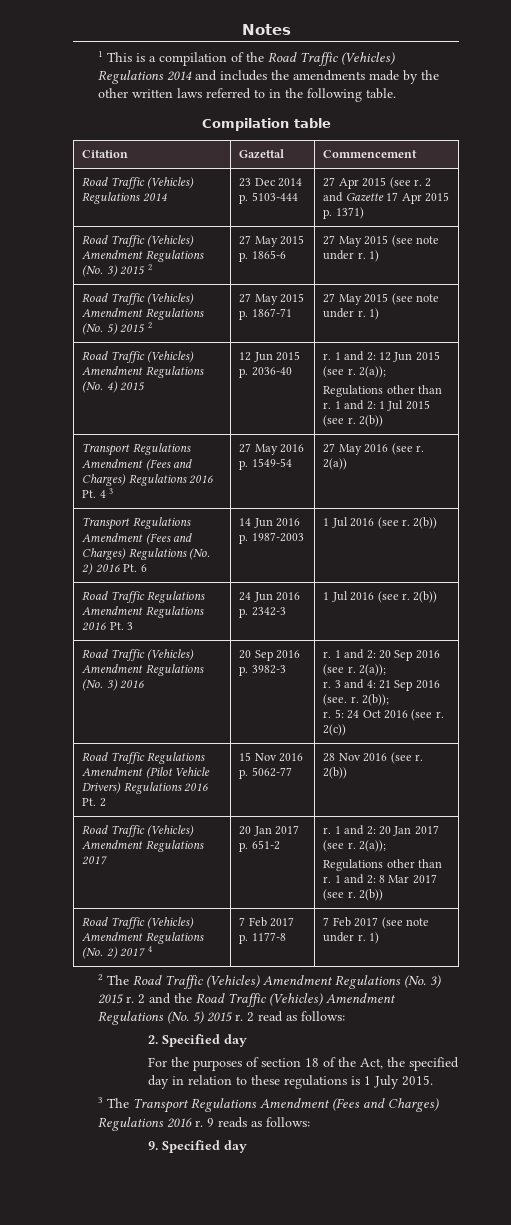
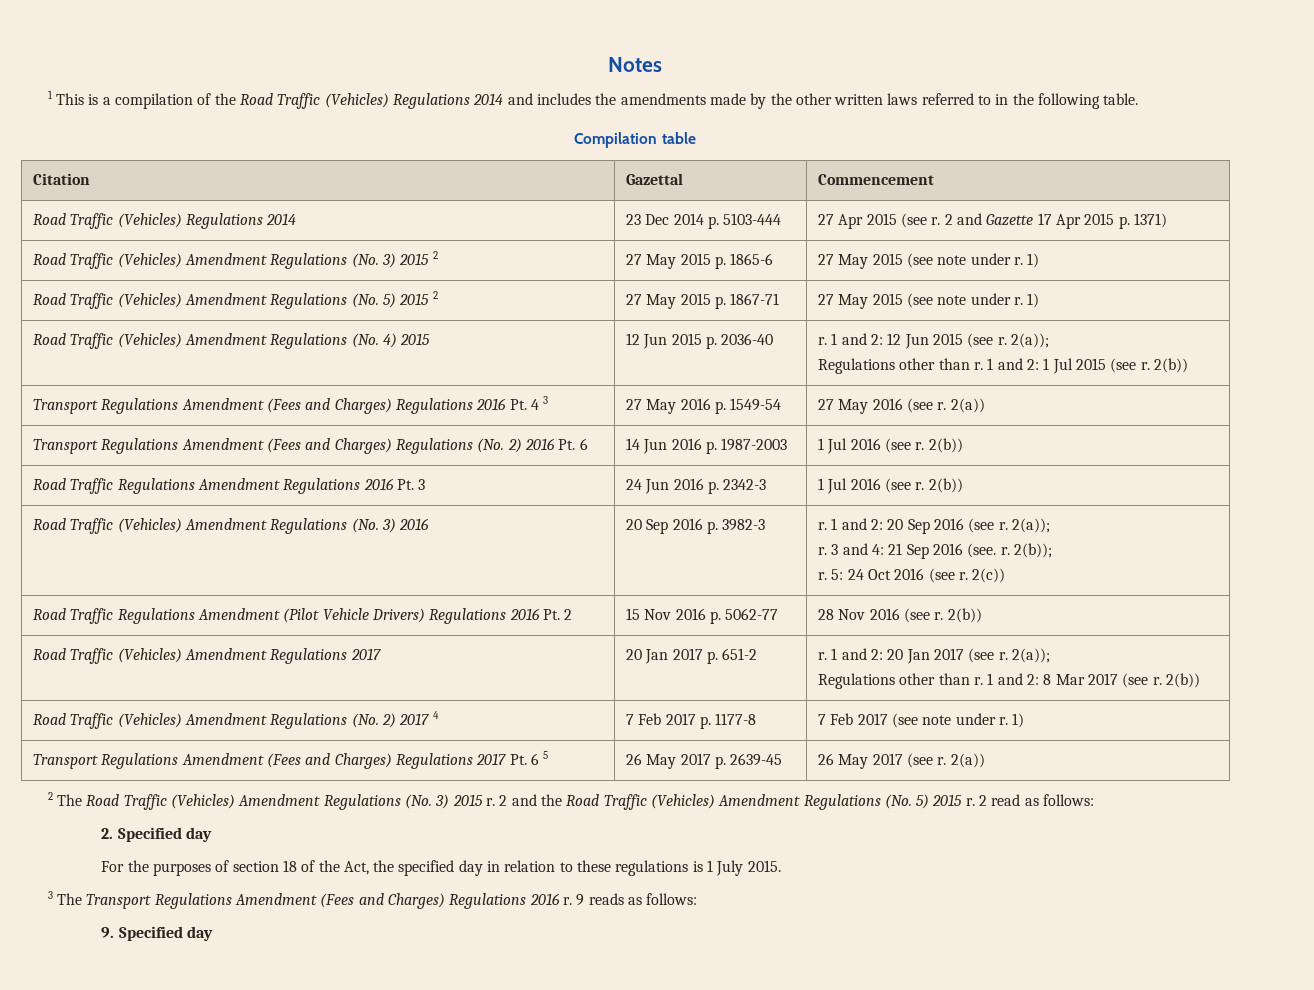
+ Transport Regulations Amendment (Fees and Charges) Regulations 2017 Pt. 6 5 | 26 May 2017 p. 2639-45 | 26 May 2017 (see r. 2(a))

